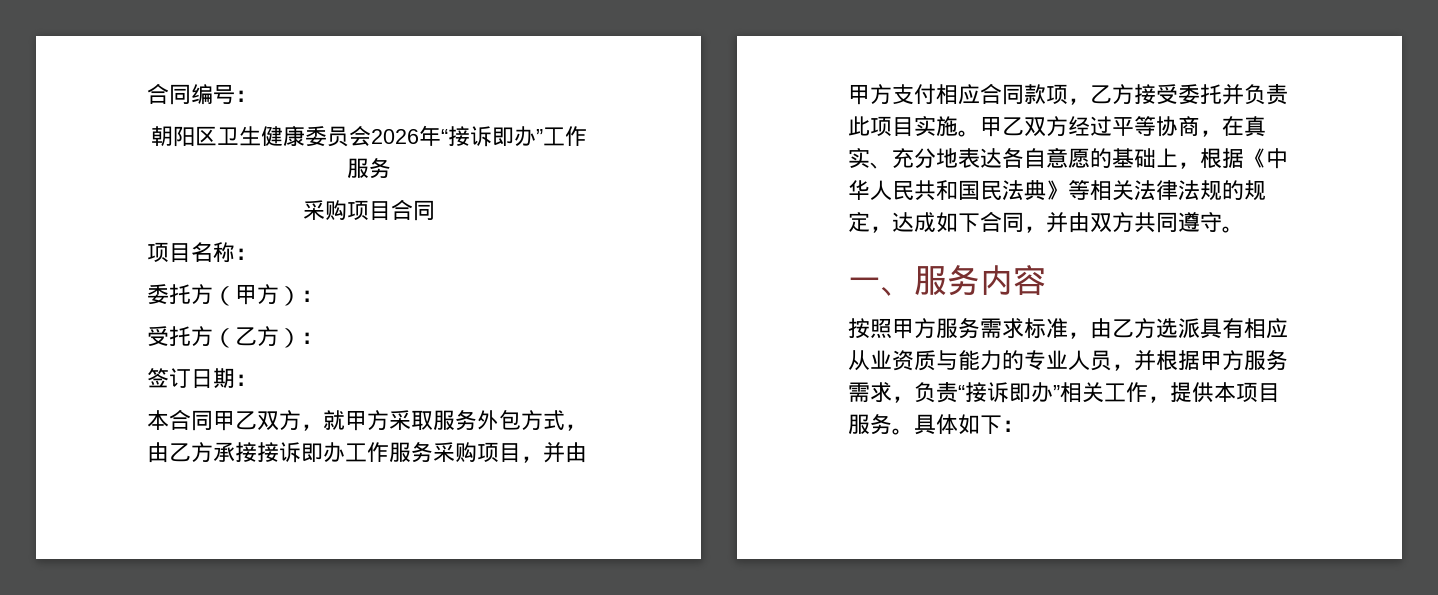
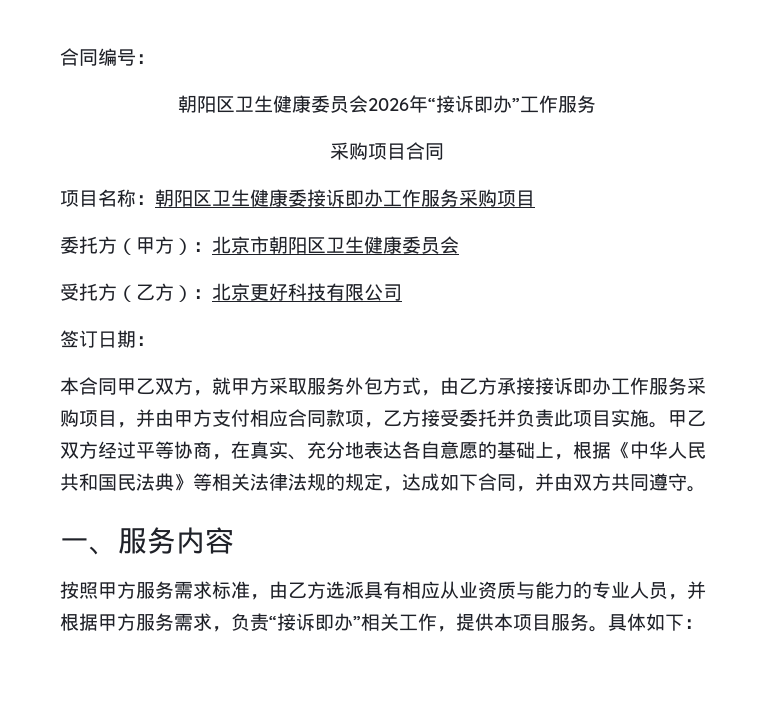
- 项目名称：
- 委托方（甲方）：
+ 项目名称：朝阳区卫生健康委接诉即办工作服务采购项目
+ 委托方（甲方）：北京市朝阳区卫生健康委员会
- 受托方（乙方）：
+ 受托方（乙方）：北京更好科技有限公司

